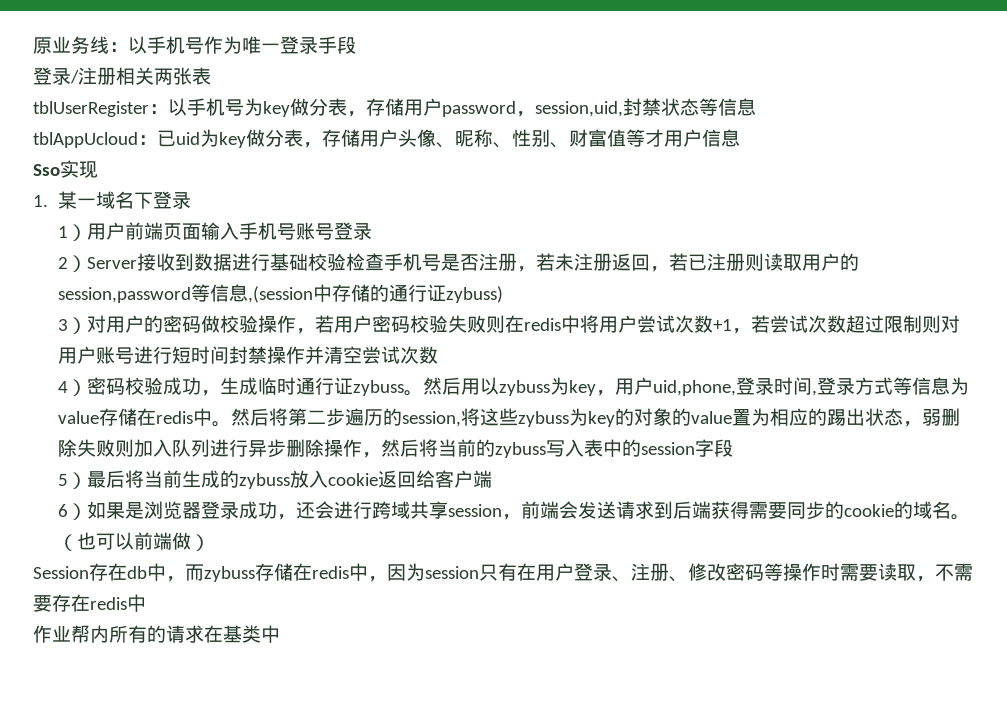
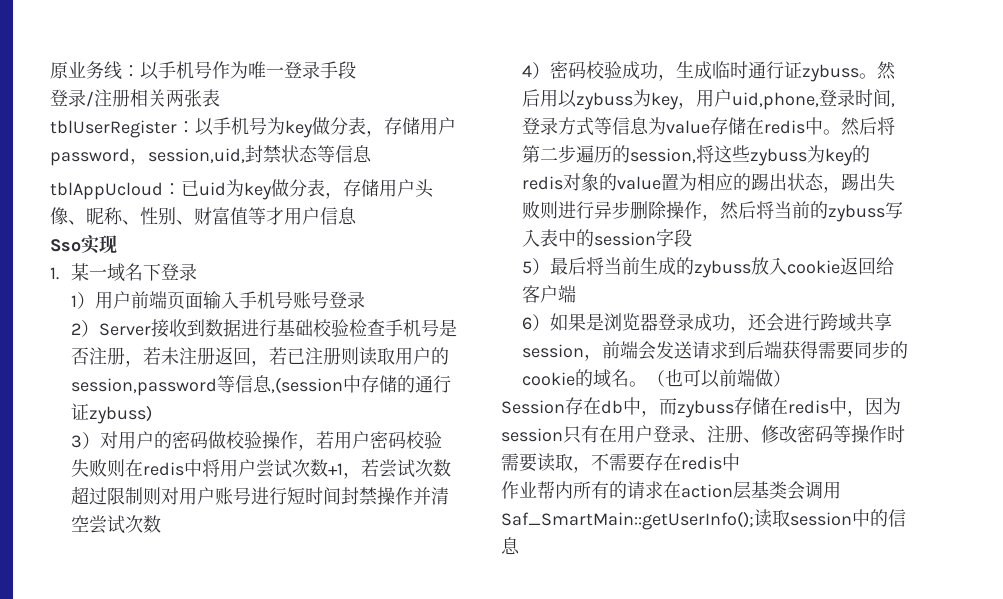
- 然后将第二步遍历的session,将这些zybuss为key的对象的value置为相应的踢出状态，弱删除失败则加入队列进行异步删除操作，然后将当前的zybuss写入表中的session字段
+ 然后将第二步遍历的session,将这些zybuss为key的redis对象的value置为相应的踢出状态，踢出失败则进行异步删除操作，然后将当前的zybuss写入表中的session字段
- 作业帮内所有的请求在基类中
+ 作业帮内所有的请求在action层基类会调用Saf_SmartMain::getUserInfo();读取session中的信息

